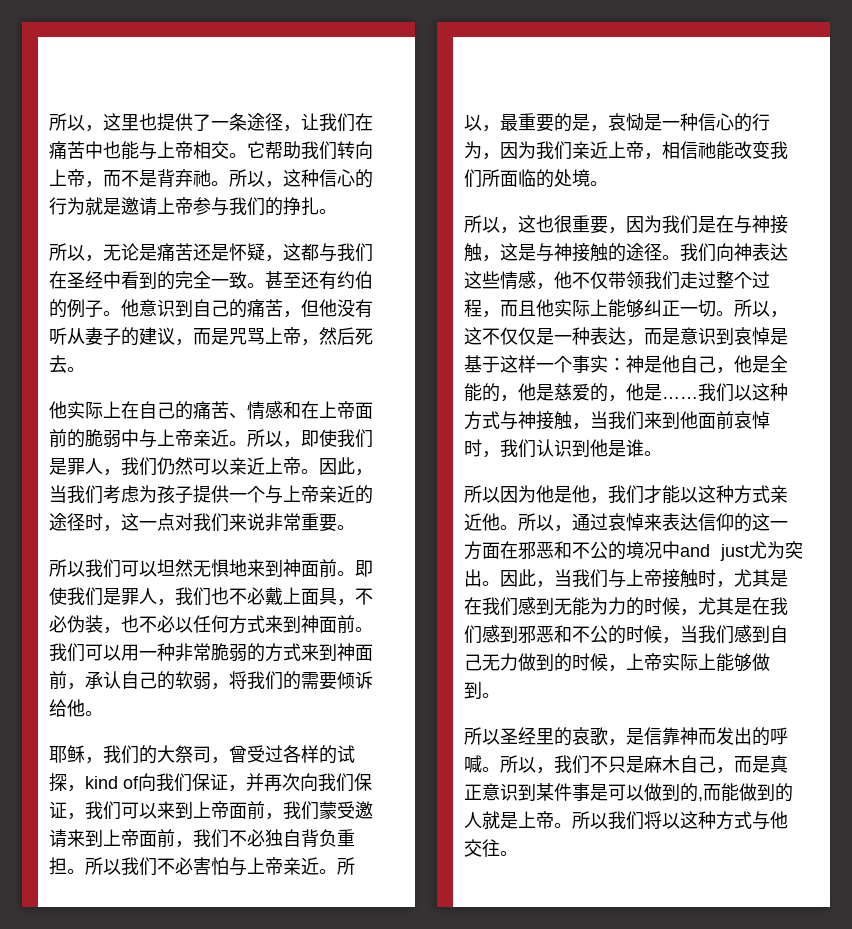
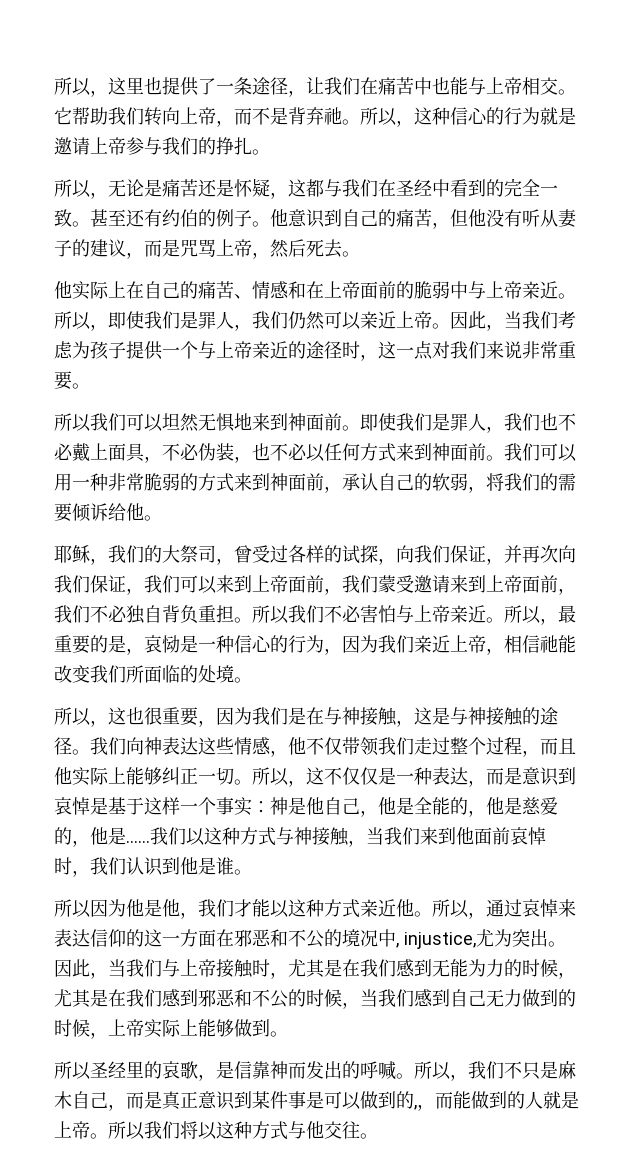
- 耶稣，我们的大祭司，曾受过各样的试探，kind of向我们保证，并再次向我们保证，我们可以来到上帝面前，我们蒙受邀请来到上帝面前，我们不必独自背负重担。
+ 耶稣，我们的大祭司，曾受过各样的试探，向我们保证，并再次向我们保证，我们可以来到上帝面前，我们蒙受邀请来到上帝面前，我们不必独自背负重担。
- 所以，通过哀悼来表达信仰的这一方面在邪恶和不公的境况中and just尤为突出。
+ 所以，通过哀悼来表达信仰的这一方面在邪恶和不公的境况中, injustice,尤为突出。
- 所以，我们不只是麻木自己，而是真正意识到某件事是可以做到的,而能做到的人就是上帝。
+ 所以，我们不只是麻木自己，而是真正意识到某件事是可以做到的,，而能做到的人就是上帝。

